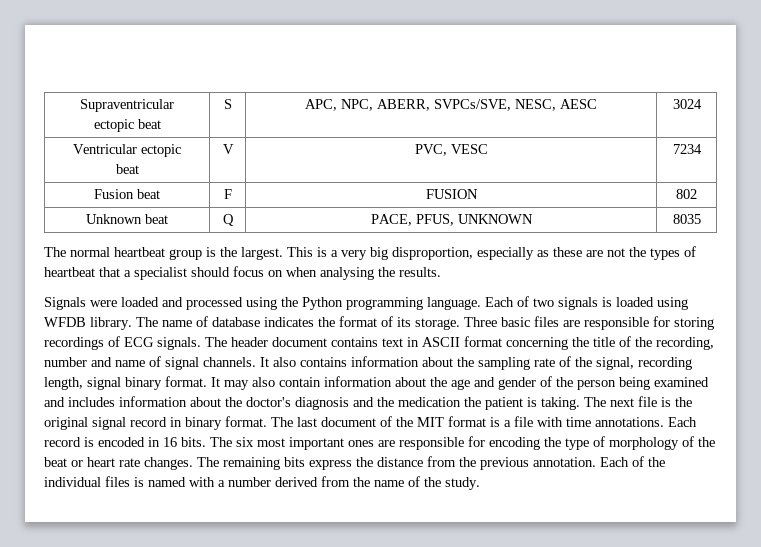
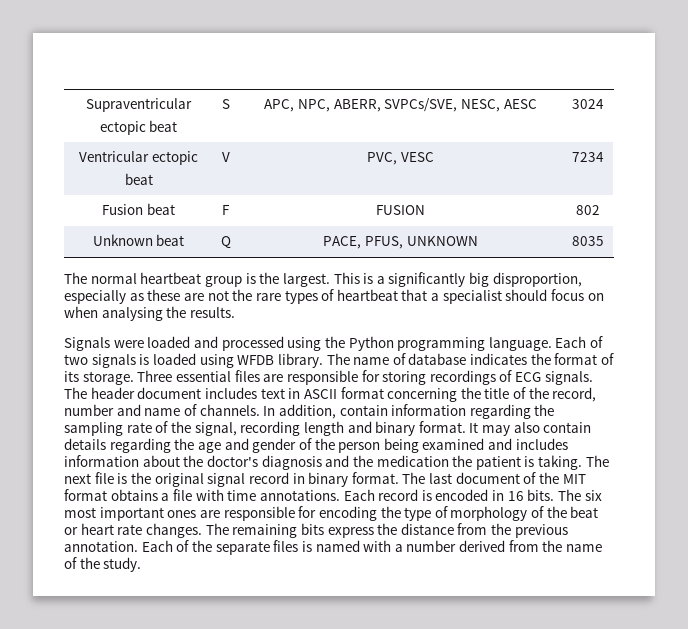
- This is a very big disproportion, especially as these are not the types of heartbeat that a specialist should focus on when analysing the results.
+ This is a significantly big disproportion, especially as these are not the rare types of heartbeat that a specialist should focus on when analysing the results.
- Three basic files are responsible for storing recordings of ECG signals.
+ Three essential files are responsible for storing recordings of ECG signals.
- The header document contains text in ASCII format concerning the title of the recording, number and name of signal channels. It also contains information about the sampling rate of the signal, recording length, signal binary format.
+ The header document includes text in ASCII format concerning the title of the record, number and name of channels. In addition, contain information regarding the sampling rate of the signal, recording length and binary format.
- It may also contain information about the age and gender of the person being examined and includes information about the doctor's diagnosis and the medication the patient is taking.
+ It may also contain details regarding the age and gender of the person being examined and includes information about the doctor's diagnosis and the medication the patient is taking.
- The last document of the MIT format is a file with time annotations.
+ The last document of the MIT format obtains a file with time annotations.
- Each of the individual files is named with a number derived from the name of the study.
+ Each of the separate files is named with a number derived from the name of the study.

